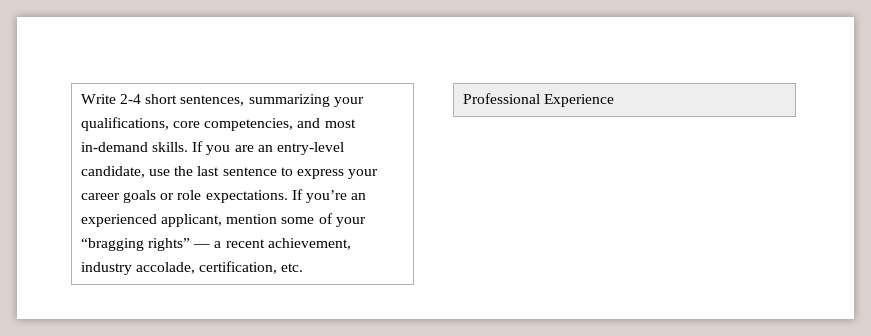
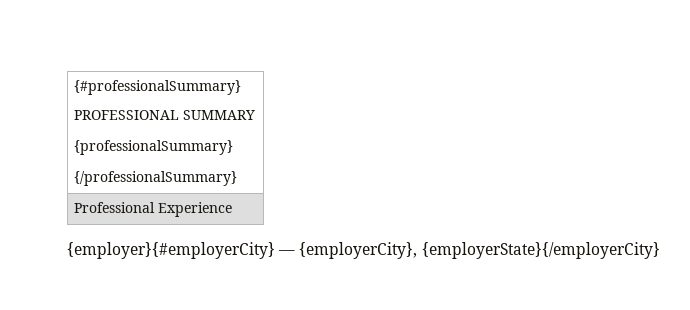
- Write 2-4 short sentences, summarizing your qualifications, core competencies, and most in-demand skills. If you are an entry-level candidate, use the last sentence to express your career goals or role expectations. If you’re an experienced applicant, mention some of your “bragging rights” — a recent achievement, industry accolade, certification, etc.
+ {#professionalSummary}
+ PROFESSIONAL SUMMARY
+ {professionalSummary}
+ {/professionalSummary}
  Professional Experience
+ {employer}{#employerCity} — {employerCity}, {employerState}{/employerCity}

